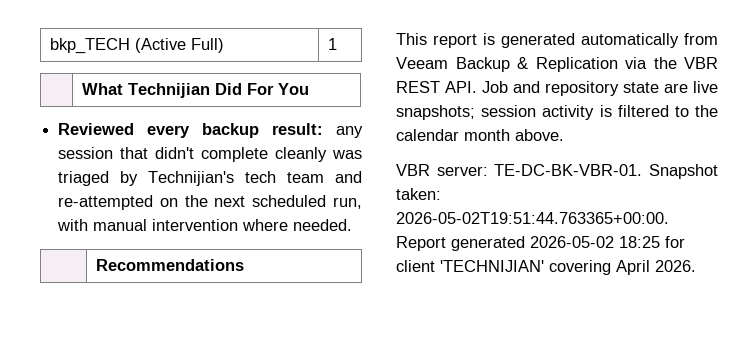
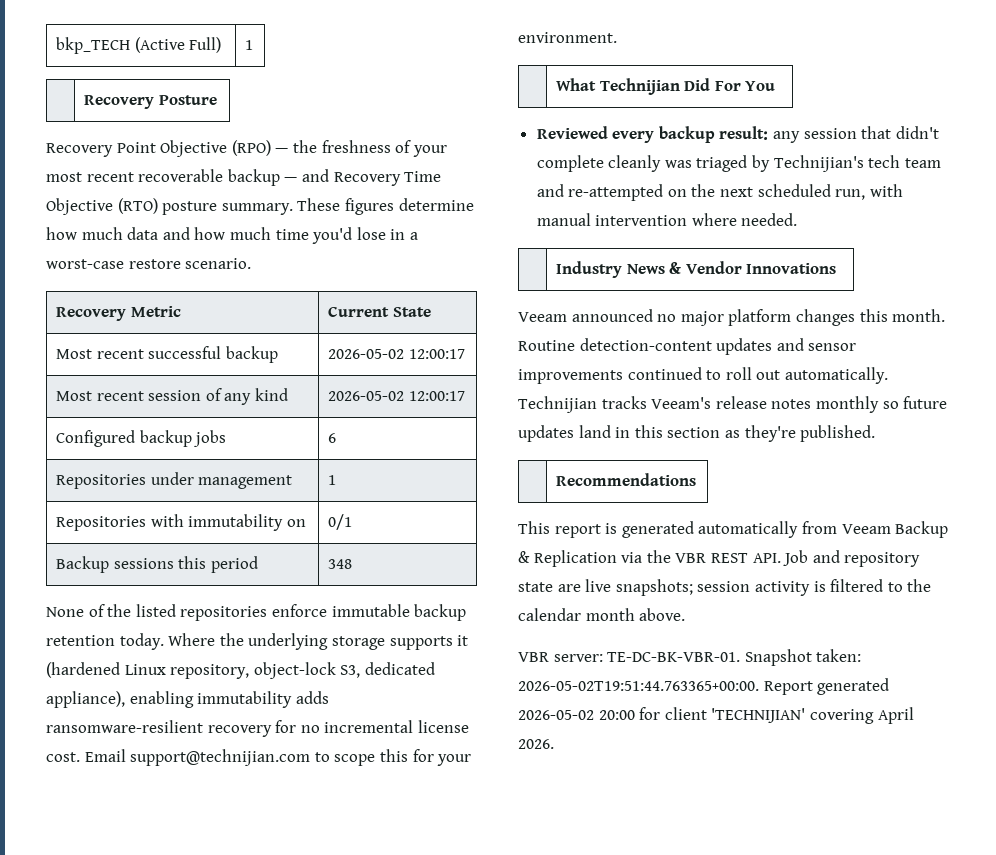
+ | Recovery Posture
+ Recovery Point Objective (RPO) — the freshness of your most recent recoverable backup — and Recovery Time Objective (RTO) posture summary. These figures determine how much data and how much time you'd lose in a worst-case restore scenario.
+ Recovery Metric | Current State
+ Most recent successful backup | 2026-05-02 12:00:17
+ Most recent session of any kind | 2026-05-02 12:00:17
+ Configured backup jobs | 6
+ Repositories under management | 1
+ Repositories with immutability on | 0/1
+ Backup sessions this period | 348
+ None of the listed repositories enforce immutable backup retention today. Where the underlying storage supports it (hardened Linux repository, object-lock S3, dedicated appliance), enabling immutability adds ransomware-resilient recovery for no incremental license cost. Email support@technijian.com to scope this for your environment.
+ | Industry News & Vendor Innovations
+ Veeam announced no major platform changes this month. Routine detection-content updates and sensor improvements continued to roll out automatically. Technijian tracks Veeam's release notes monthly so future updates land in this section as they're published.
- Snapshot taken: 2026-05-02T19:51:44.763365+00:00. Report generated 2026-05-02 18:25 for client 'TECHNIJIAN' covering April 2026.
+ Snapshot taken: 2026-05-02T19:51:44.763365+00:00. Report generated 2026-05-02 20:00 for client 'TECHNIJIAN' covering April 2026.

